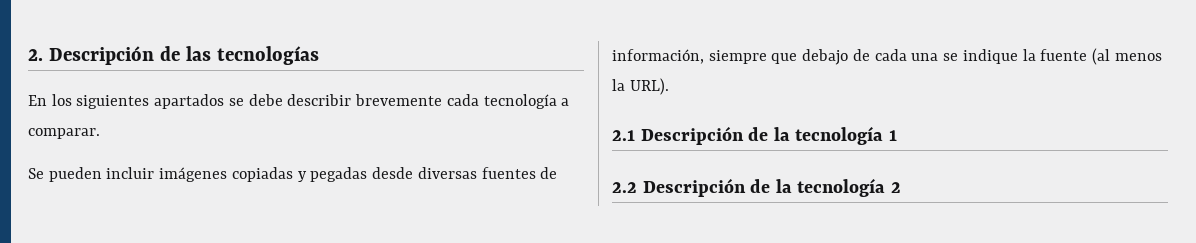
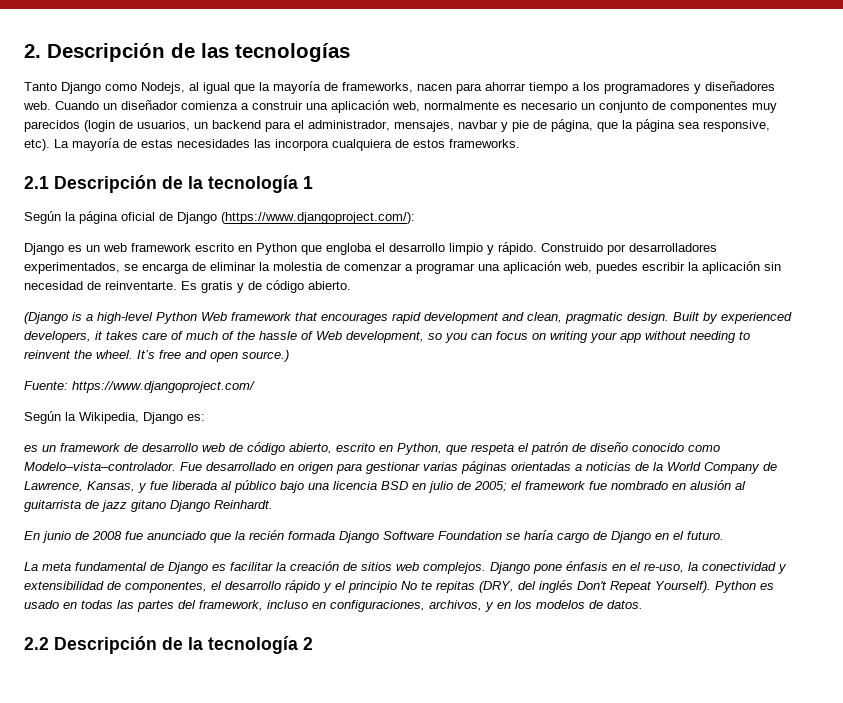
- En los siguientes apartados se debe describir brevemente cada tecnología a comparar.
- Se pueden incluir imágenes copiadas y pegadas desde diversas fuentes de información, siempre que debajo de cada una se indique la fuente (al menos la URL).
+ Tanto Django como Nodejs, al igual que la mayoría de frameworks, nacen para ahorrar tiempo a los programadores y diseñadores web. Cuando un diseñador comienza a construir una aplicación web, normalmente es necesario un conjunto de componentes muy parecidos (login de usuarios, un backend para el administrador, mensajes, navbar y pie de página, que la página sea responsive, etc). La mayoría de estas necesidades las incorpora cualquiera de estos frameworks.
+ Según la página oficial de Django (https://www.djangoproject.com/):
+ Django es un web framework escrito en Python que engloba el desarrollo limpio y rápido. Construido por desarrolladores experimentados, se encarga de eliminar la molestia de comenzar a programar una aplicación web, puedes escribir la aplicación sin necesidad de reinventarte. Es gratis y de código abierto.
+ (Django is a high-level Python Web framework that encourages rapid development and clean, pragmatic design. Built by experienced developers, it takes care of much of the hassle of Web development, so you can focus on writing your app without needing to reinvent the wheel. It’s free and open source.)
+ Fuente: https://www.djangoproject.com/
+ Según la Wikipedia, Django es:
+ es un framework de desarrollo web de código abierto, escrito en Python, que respeta el patrón de diseño conocido como Modelo–vista–controlador. Fue desarrollado en origen para gestionar varias páginas orientadas a noticias de la World Company de Lawrence, Kansas, y fue liberada al público bajo una licencia BSD en julio de 2005; el framework fue nombrado en alusión al guitarrista de jazz gitano Django Reinhardt.
+ En junio de 2008 fue anunciado que la recién formada Django Software Foundation se haría cargo de Django en el futuro.
+ La meta fundamental de Django es facilitar la creación de sitios web complejos. Django pone énfasis en el re-uso, la conectividad y extensibilidad de componentes, el desarrollo rápido y el principio No te repitas (DRY, del inglés Don't Repeat Yourself). Python es usado en todas las partes del framework, incluso en configuraciones, archivos, y en los modelos de datos.

